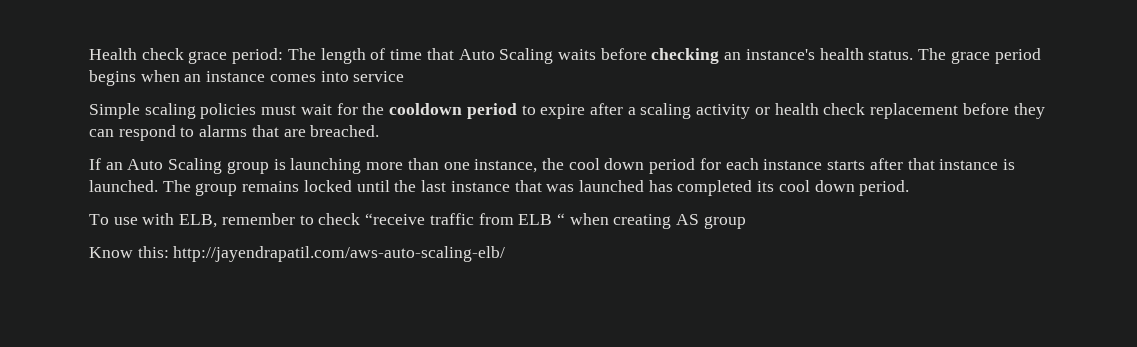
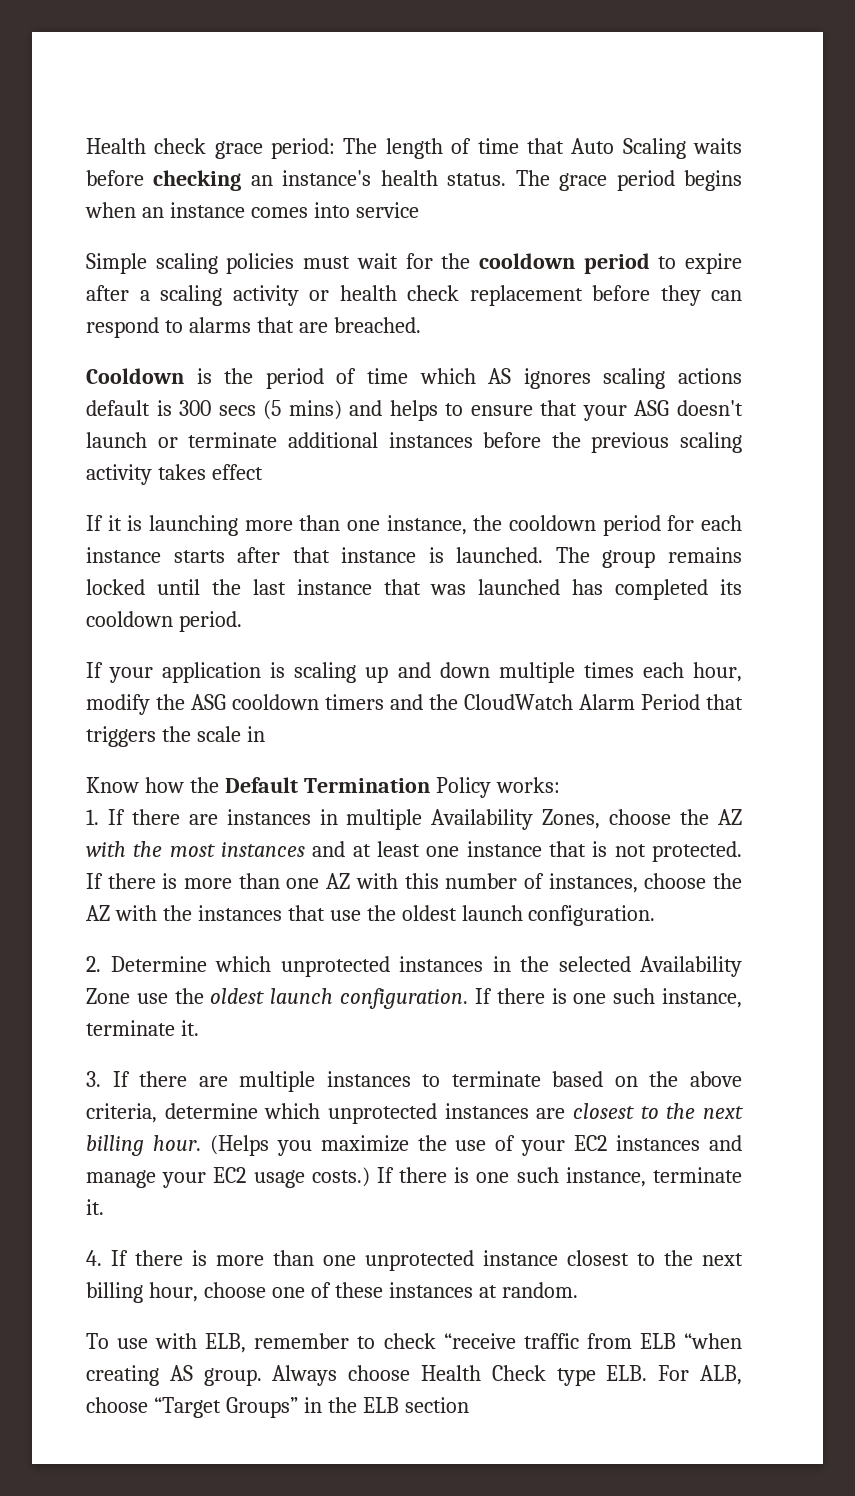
- If an Auto Scaling group is launching more than one instance, the cool down period for each instance starts after that instance is launched.
+ Cooldown is the period of time which AS ignores scaling actions default is 300 secs (5 mins) and helps to ensure that your ASG doesn't launch or terminate additional instances before the previous scaling activity takes effect
+ If it is launching more than one instance, the cooldown period for each instance starts after that instance is launched.
- The group remains locked until the last instance that was launched has completed its cool down period.
+ The group remains locked until the last instance that was launched has completed its cooldown period.
+ If your application is scaling up and down multiple times each hour, modify the ASG cooldown timers and the CloudWatch Alarm Period that triggers the scale in
+ Know how the Default Termination Policy works:
+ 1. If there are instances in multiple Availability Zones, choose the AZ with the most instances and at least one instance that is not protected. If there is more than one AZ with this number of instances, choose the AZ with the instances that use the oldest launch configuration.
+ 2. Determine which unprotected instances in the selected Availability Zone use the oldest launch configuration. If there is one such instance, terminate it.
+ 3. If there are multiple instances to terminate based on the above criteria, determine which unprotected instances are closest to the next billing hour. (Helps you maximize the use of your EC2 instances and manage your EC2 usage costs.) If there is one such instance, terminate it.
+ 4. If there is more than one unprotected instance closest to the next billing hour, choose one of these instances at random.
- To use with ELB, remember to check “receive traffic from ELB “ when creating AS group
- Know this: http://jayendrapatil.com/aws-auto-scaling-elb/
+ To use with ELB, remember to check “receive traffic from ELB “when creating AS group. Always choose Health Check type ELB. For ALB, choose “Target Groups” in the ELB section

